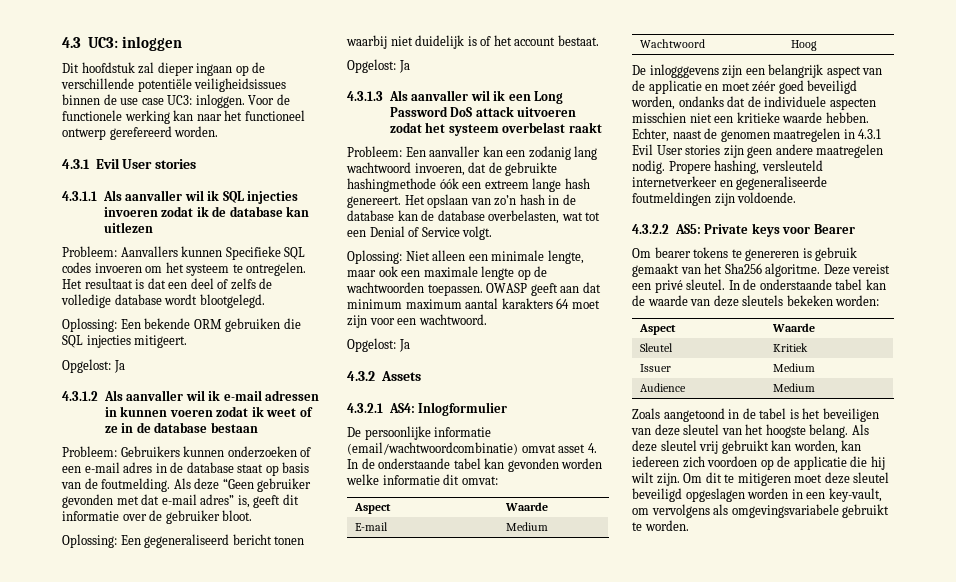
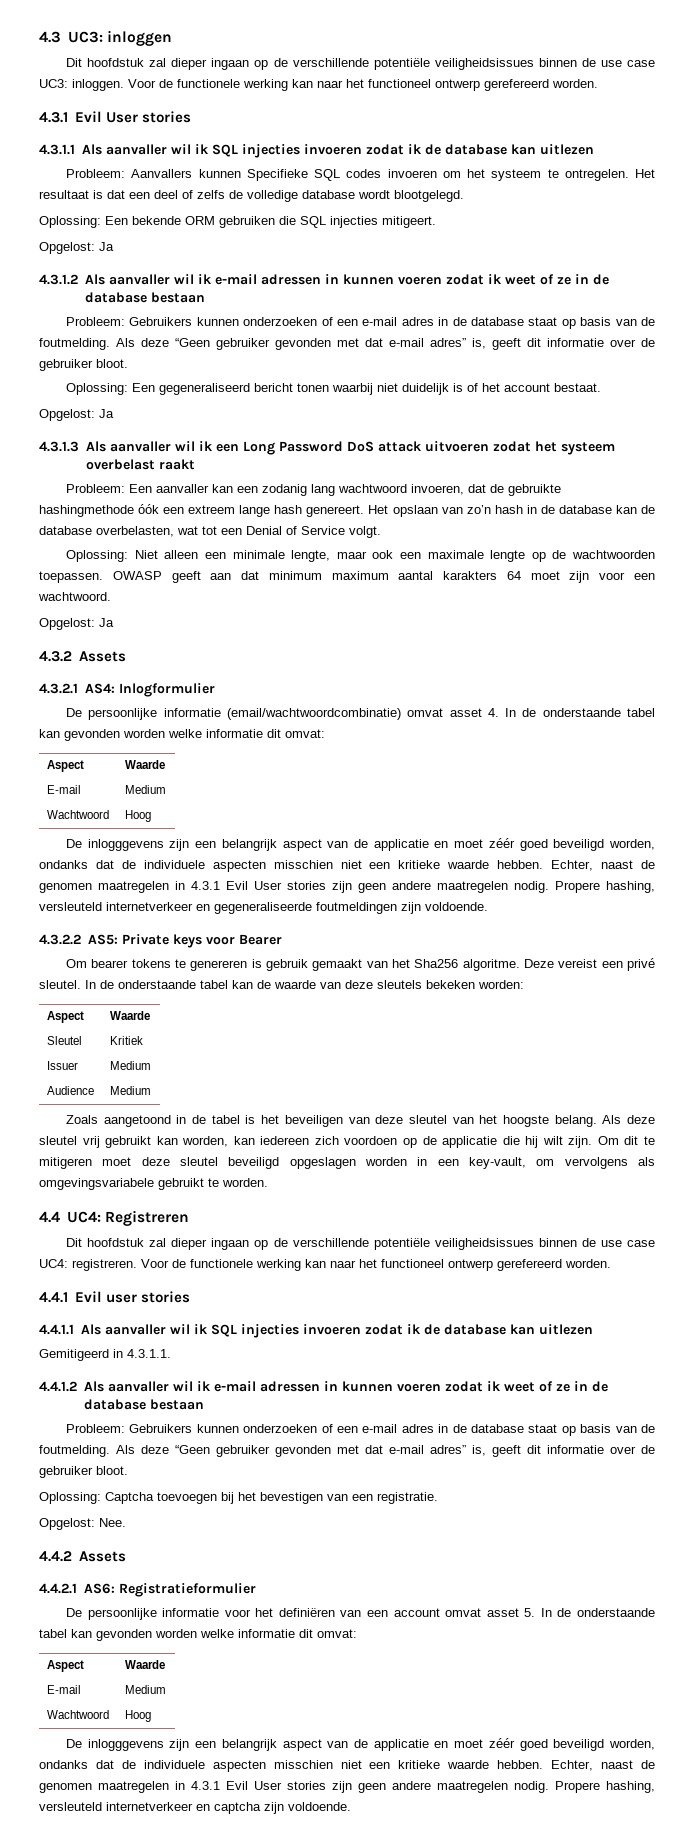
+ 4.4 UC4: Registreren
+ Dit hoofdstuk zal dieper ingaan op de verschillende potentiële veiligheidsissues binnen de use case UC4: registreren. Voor de functionele werking kan naar het functioneel ontwerp gerefereerd worden.
+ 4.4.1 Evil user stories
+ 4.4.1.1 Als aanvaller wil ik SQL injecties invoeren zodat ik de database kan uitlezen
+ Gemitigeerd in 4.3.1.1.
+ 4.4.1.2 Als aanvaller wil ik e-mail adressen in kunnen voeren zodat ik weet of ze in de database bestaan
+ Probleem: Gebruikers kunnen onderzoeken of een e-mail adres in de database staat op basis van de foutmelding. Als deze “Geen gebruiker gevonden met dat e-mail adres” is, geeft dit informatie over de gebruiker bloot.
+ Oplossing: Captcha toevoegen bij het bevestigen van een registratie.
+ Opgelost: Nee.
+ 4.4.2 Assets
+ 4.4.2.1 AS6: Registratieformulier
+ De persoonlijke informatie voor het definiëren van een account omvat asset 5. In de onderstaande tabel kan gevonden worden welke informatie dit omvat:
+ Aspect | Waarde
+ E-mail | Medium
+ Wachtwoord | Hoog
+ De inlogggevens zijn een belangrijk aspect van de applicatie en moet zéér goed beveiligd worden, ondanks dat de individuele aspecten misschien niet een kritieke waarde hebben. Echter, naast de genomen maatregelen in 4.3.1 Evil User stories zijn geen andere maatregelen nodig. Propere hashing, versleuteld internetverkeer en captcha zijn voldoende.

